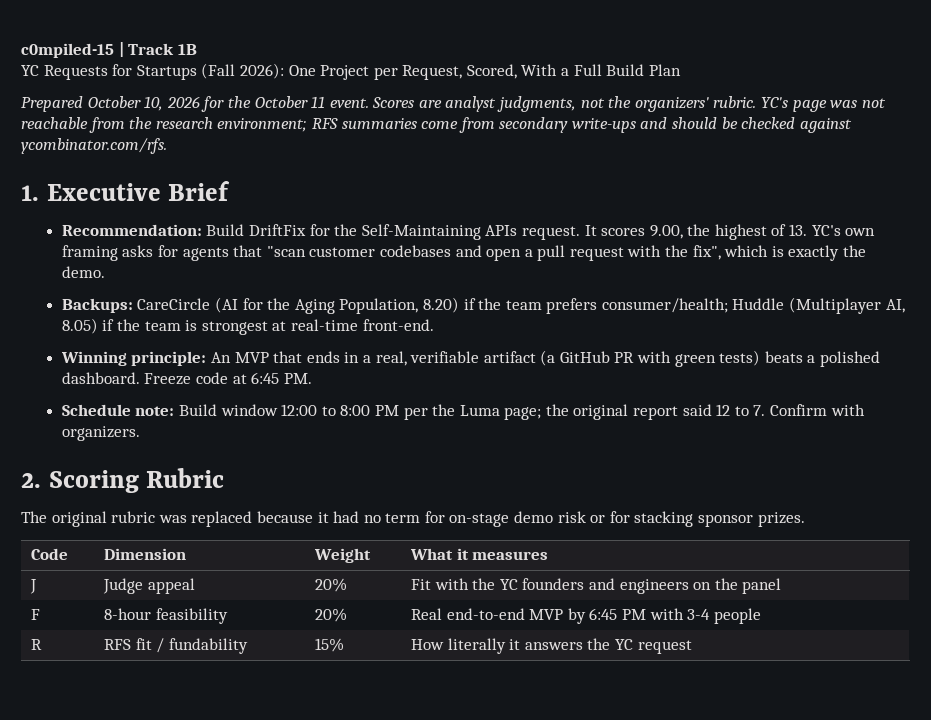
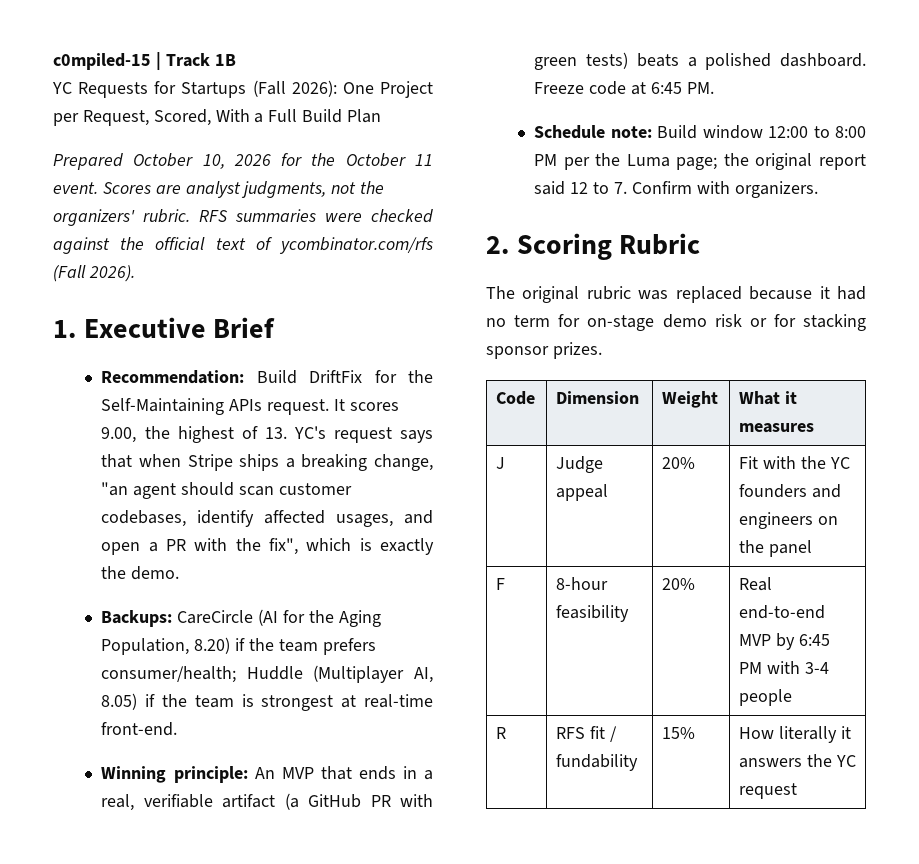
- YC's page was not reachable from the research environment; RFS summaries come from secondary write-ups and should be checked against ycombinator.com/rfs.
+ RFS summaries were checked against the official text of ycombinator.com/rfs (Fall 2026).
- It scores 9.00, the highest of 13. YC's own framing asks for agents that "scan customer codebases and open a pull request with the fix", which is exactly the demo.
+ It scores 9.00, the highest of 13. YC's request says that when Stripe ships a breaking change, "an agent should scan customer codebases, identify affected usages, and open a PR with the fix", which is exactly the demo.

